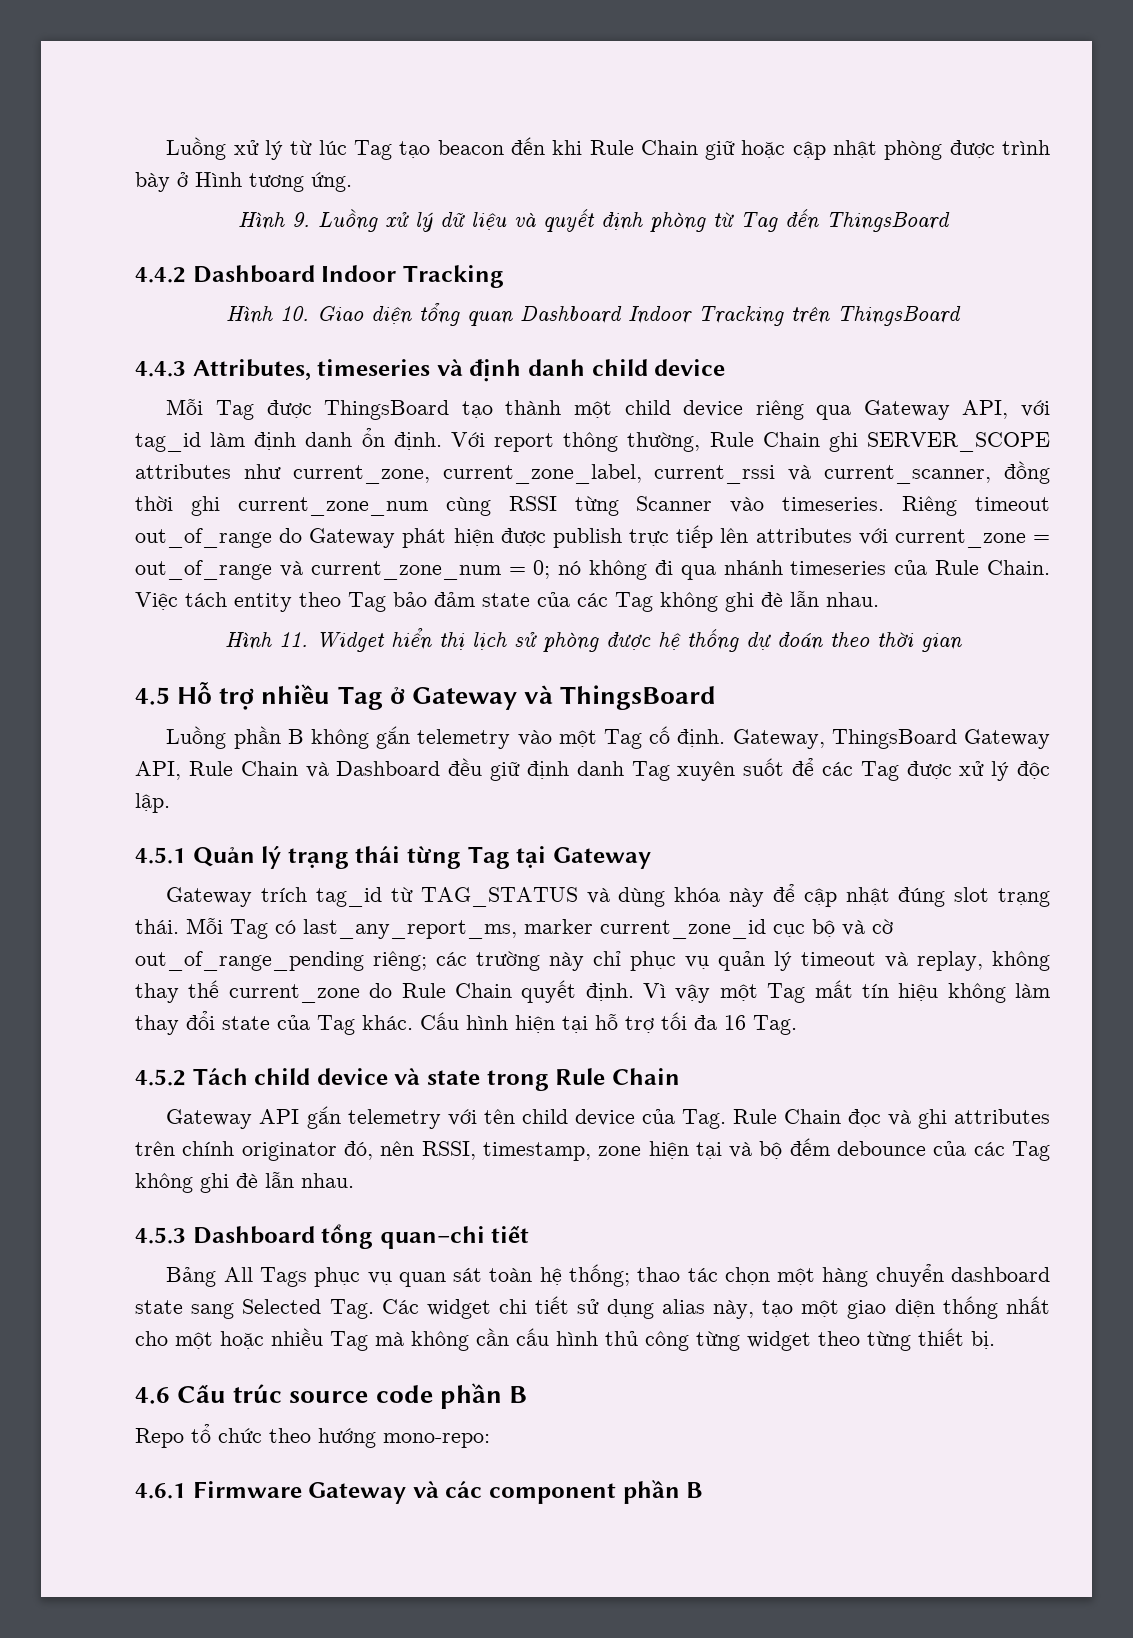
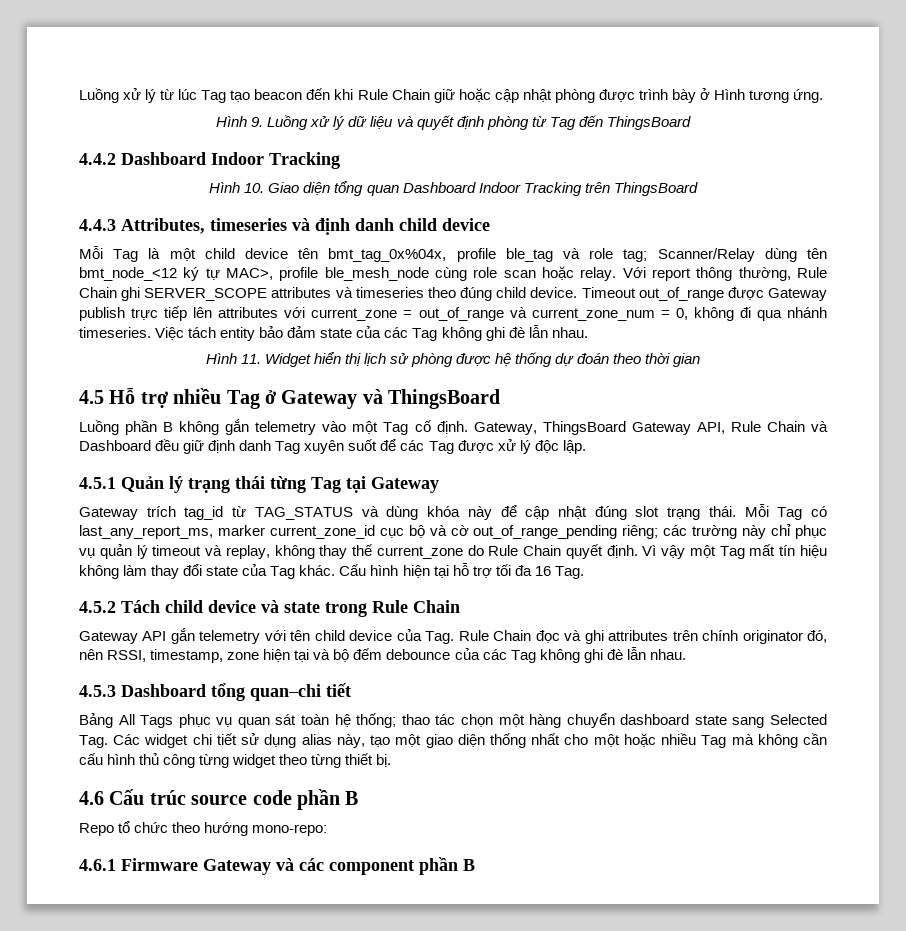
- Mỗi Tag được ThingsBoard tạo thành một child device riêng qua Gateway API, với tag_id làm định danh ổn định.
+ Mỗi Tag là một child device tên bmt_tag_0x%04x, profile ble_tag và role tag; Scanner/Relay dùng tên bmt_node_<12 ký tự MAC>, profile ble_mesh_node cùng role scan hoặc relay.
- Với report thông thường, Rule Chain ghi SERVER_SCOPE attributes như current_zone, current_zone_label, current_rssi và current_scanner, đồng thời ghi current_zone_num cùng RSSI từng Scanner vào timeseries. Riêng timeout out_of_range do Gateway phát hiện được publish trực tiếp lên attributes với current_zone = out_of_range và current_zone_num = 0; nó không đi qua nhánh timeseries của Rule Chain.
+ Với report thông thường, Rule Chain ghi SERVER_SCOPE attributes và timeseries theo đúng child device. Timeout out_of_range được Gateway publish trực tiếp lên attributes với current_zone = out_of_range và current_zone_num = 0, không đi qua nhánh timeseries.
- Việc tách entity theo Tag bảo đảm state của các Tag không ghi đè lẫn nhau.
+ Việc tách entity bảo đảm state của các Tag không ghi đè lẫn nhau.

